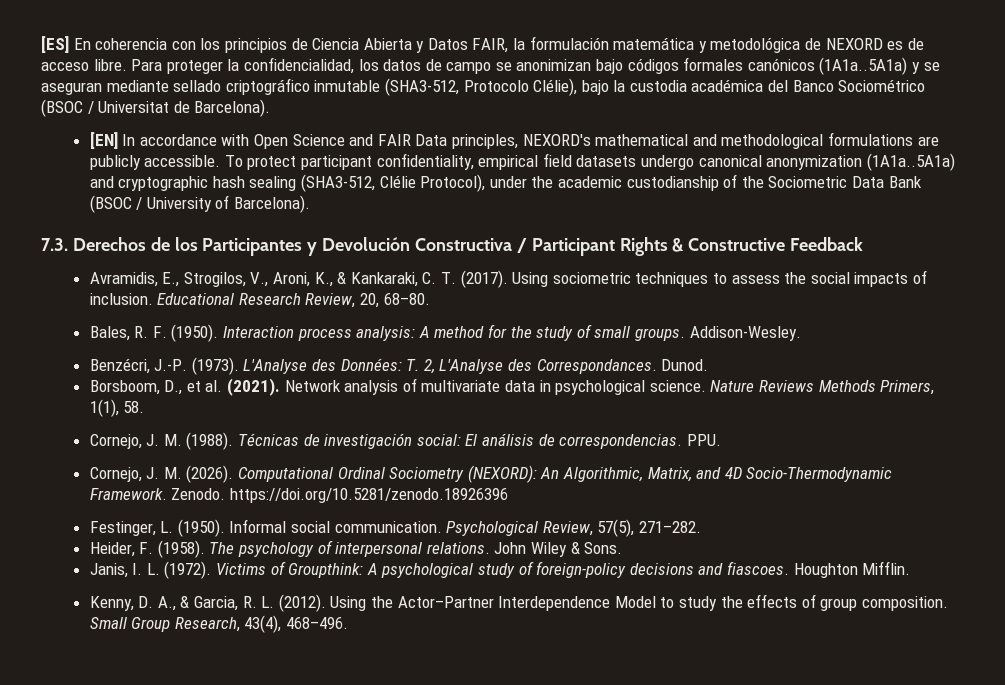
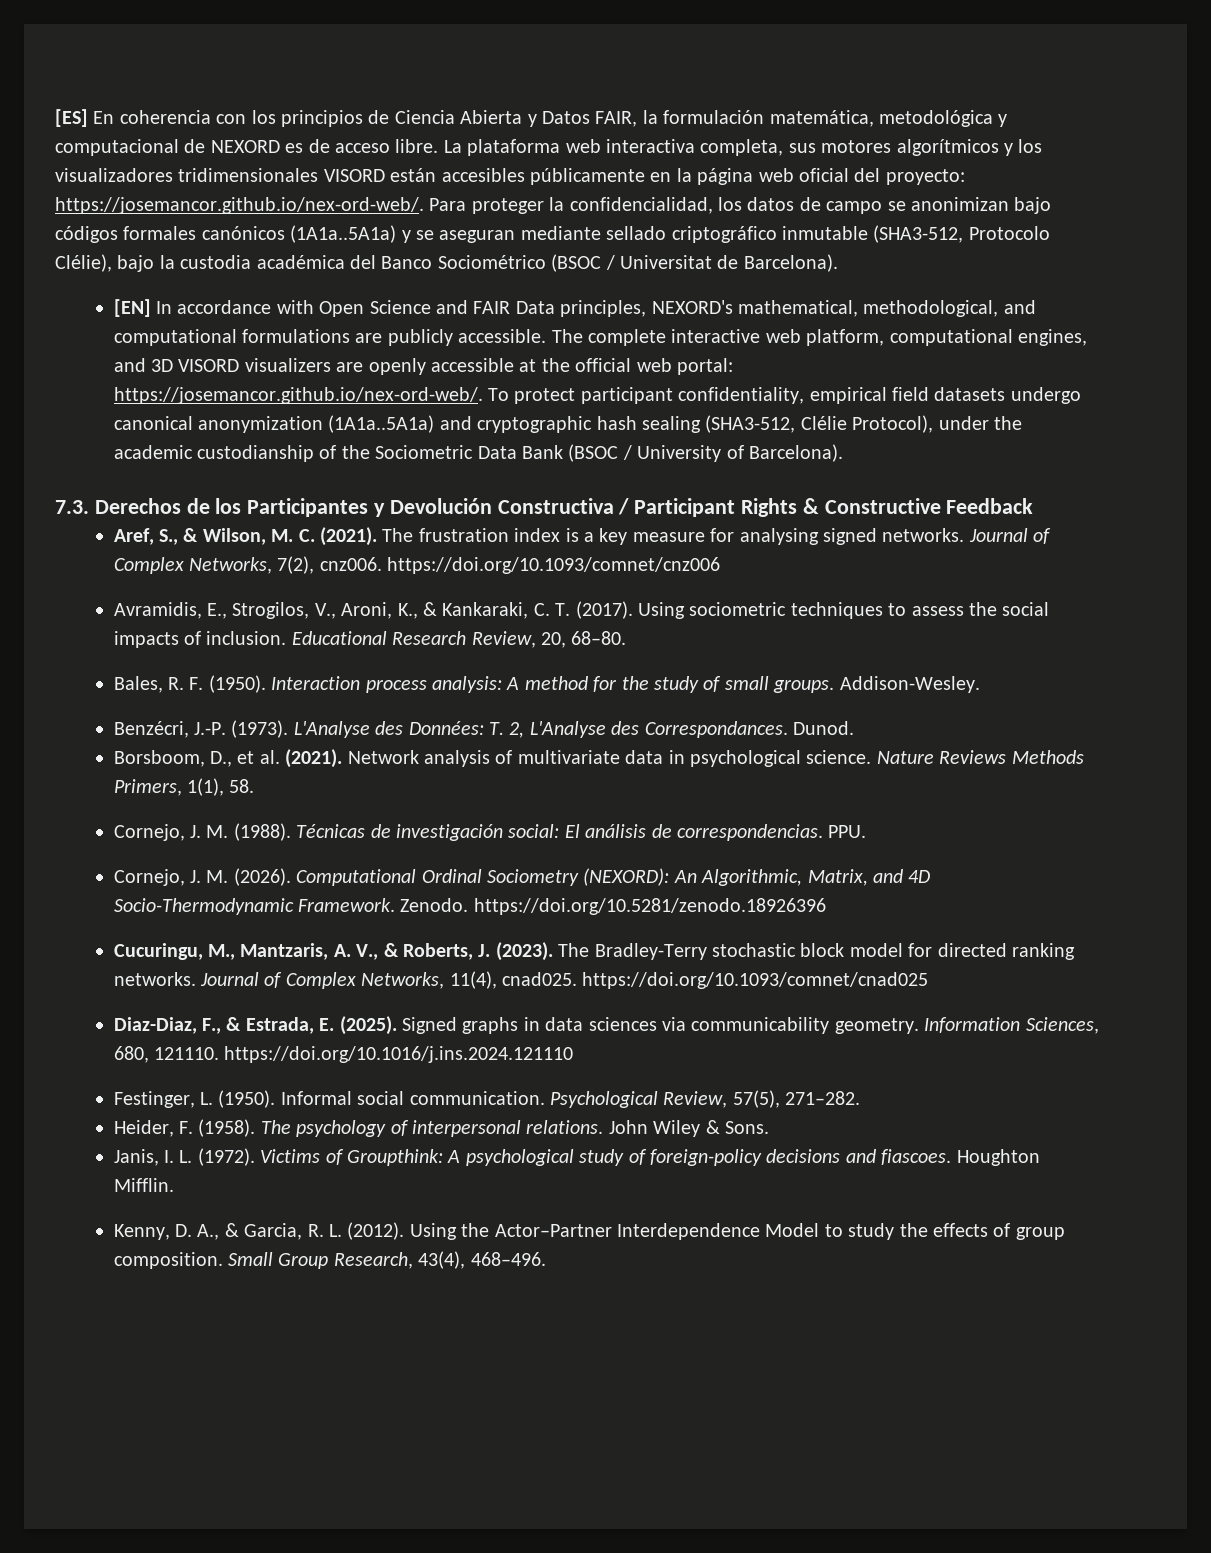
- [ES] En coherencia con los principios de Ciencia Abierta y Datos FAIR, la formulación matemática y metodológica de NEXORD es de acceso libre.
+ [ES] En coherencia con los principios de Ciencia Abierta y Datos FAIR, la formulación matemática, metodológica y computacional de NEXORD es de acceso libre.
- Para proteger la confidencialidad, los datos de campo se anonimizan bajo códigos formales canónicos (1A1a..5A1a) y se aseguran mediante sellado criptográfico inmutable (SHA3-512, Protocolo Clélie), bajo la custodia académica del Banco Sociométrico (BSOC / Universitat de Barcelona).
+ La plataforma web interactiva completa, sus motores algorítmicos y los visualizadores tridimensionales VISORD están accesibles públicamente en la página web oficial del proyecto: https://josemancor.github.io/nex-ord-web/. Para proteger la confidencialidad, los datos de campo se anonimizan bajo códigos formales canónicos (1A1a..5A1a) y se aseguran mediante sellado criptográfico inmutable (SHA3-512, Protocolo Clélie), bajo la custodia académica del Banco Sociométrico (BSOC / Universitat de Barcelona).
- [EN] In accordance with Open Science and FAIR Data principles, NEXORD's mathematical and methodological formulations are publicly accessible. To protect participant confidentiality, empirical field datasets undergo canonical anonymization (1A1a..5A1a) and cryptographic hash sealing (SHA3-512, Clélie Protocol), under the academic custodianship of the Sociometric Data Bank (BSOC / University of Barcelona).
+ [EN] In accordance with Open Science and FAIR Data principles, NEXORD's mathematical, methodological, and computational formulations are publicly accessible. The complete interactive web platform, computational engines, and 3D VISORD visualizers are openly accessible at the official web portal: https://josemancor.github.io/nex-ord-web/. To protect participant confidentiality, empirical field datasets undergo canonical anonymization (1A1a..5A1a) and cryptographic hash sealing (SHA3-512, Clélie Protocol), under the academic custodianship of the Sociometric Data Bank (BSOC / University of Barcelona).
+ Aref, S., & Wilson, M. C. (2021). The frustration index is a key measure for analysing signed networks. Journal of Complex Networks, 7(2), cnz006. https://doi.org/10.1093/comnet/cnz006
+ Cucuringu, M., Mantzaris, A. V., & Roberts, J. (2023). The Bradley-Terry stochastic block model for directed ranking networks. Journal of Complex Networks, 11(4), cnad025. https://doi.org/10.1093/comnet/cnad025
+ Diaz-Diaz, F., & Estrada, E. (2025). Signed graphs in data sciences via communicability geometry. Information Sciences, 680, 121110. https://doi.org/10.1016/j.ins.2024.121110

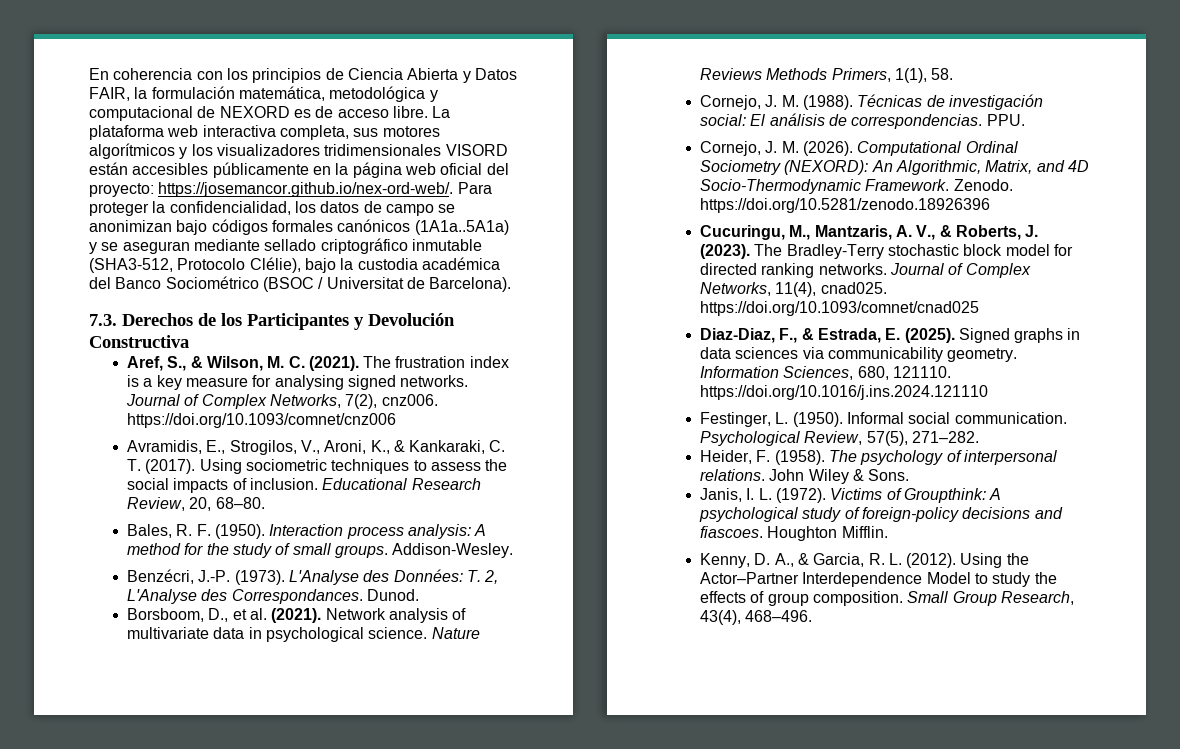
- [ES] En coherencia con los principios de Ciencia Abierta y Datos FAIR, la formulación matemática, metodológica y computacional de NEXORD es de acceso libre.
+ En coherencia con los principios de Ciencia Abierta y Datos FAIR, la formulación matemática, metodológica y computacional de NEXORD es de acceso libre.
- [EN] In accordance with Open Science and FAIR Data principles, NEXORD's mathematical, methodological, and computational formulations are publicly accessible. The complete interactive web platform, computational engines, and 3D VISORD visualizers are openly accessible at the official web portal: https://josemancor.github.io/nex-ord-web/. To protect participant confidentiality, empirical field datasets undergo canonical anonymization (1A1a..5A1a) and cryptographic hash sealing (SHA3-512, Clélie Protocol), under the academic custodianship of the Sociometric Data Bank (BSOC / University of Barcelona).
- 7.3. Derechos de los Participantes y Devolución Constructiva / Participant Rights & Constructive Feedback
+ 7.3. Derechos de los Participantes y Devolución Constructiva

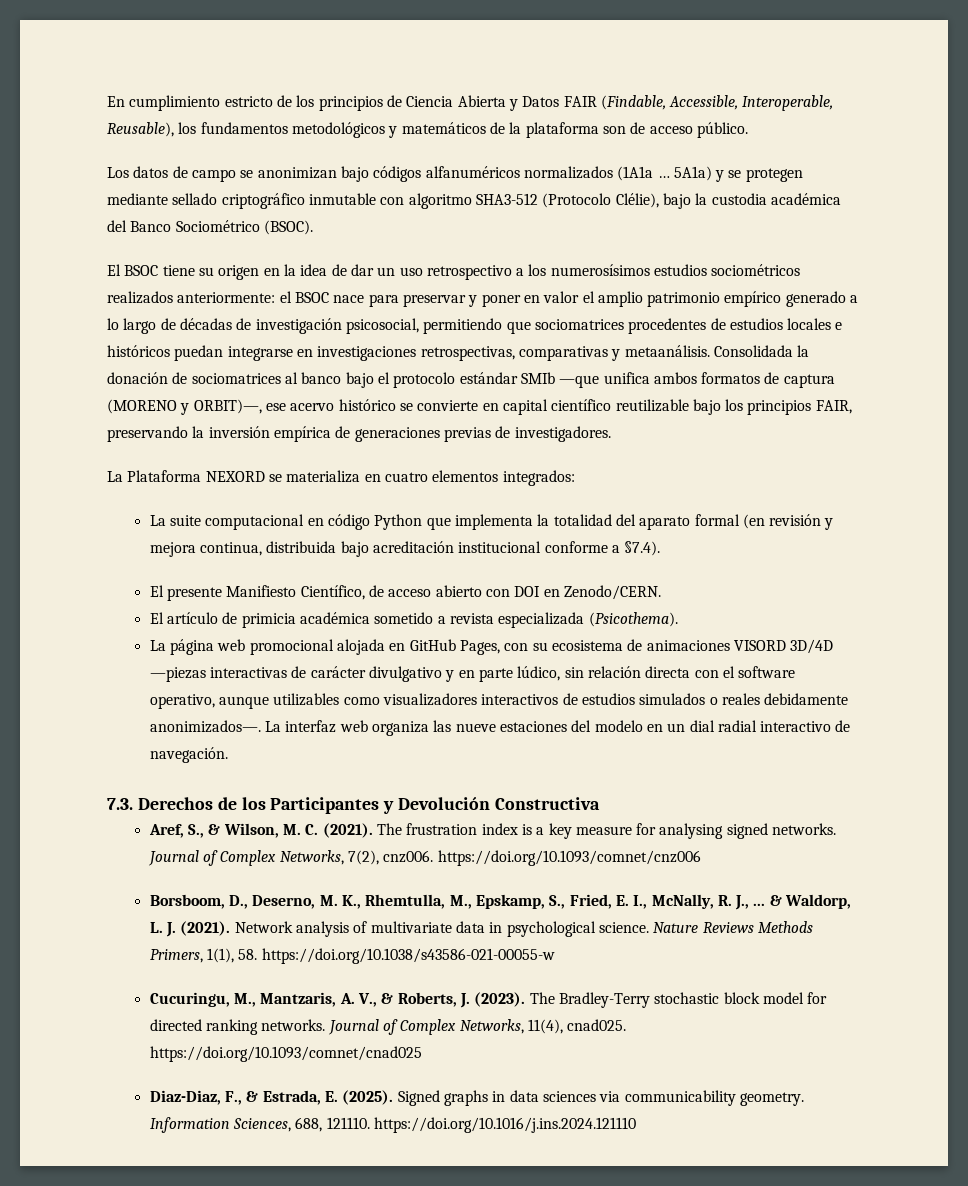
- En coherencia con los principios de Ciencia Abierta y Datos FAIR, la formulación matemática, metodológica y computacional de NEXORD es de acceso libre. La plataforma web interactiva completa, sus motores algorítmicos y los visualizadores tridimensionales VISORD están accesibles públicamente en la página web oficial del proyecto: https://josemancor.github.io/nex-ord-web/. Para proteger la confidencialidad, los datos de campo se anonimizan bajo códigos formales canónicos (1A1a..5A1a) y se aseguran mediante sellado criptográfico inmutable (SHA3-512, Protocolo Clélie), bajo la custodia académica del Banco Sociométrico (BSOC / Universitat de Barcelona).
+ En cumplimiento estricto de los principios de Ciencia Abierta y Datos FAIR (Findable, Accessible, Interoperable, Reusable), los fundamentos metodológicos y matemáticos de la plataforma son de acceso público.
+ Los datos de campo se anonimizan bajo códigos alfanuméricos normalizados (1A1a … 5A1a) y se protegen mediante sellado criptográfico inmutable con algoritmo SHA3-512 (Protocolo Clélie), bajo la custodia académica del Banco Sociométrico (BSOC).
+ El BSOC tiene su origen en la idea de dar un uso retrospectivo a los numerosísimos estudios sociométricos realizados anteriormente: el BSOC nace para preservar y poner en valor el amplio patrimonio empírico generado a lo largo de décadas de investigación psicosocial, permitiendo que sociomatrices procedentes de estudios locales e históricos puedan integrarse en investigaciones retrospectivas, comparativas y metaanálisis. Consolidada la donación de sociomatrices al banco bajo el protocolo estándar SMIb —que unifica ambos formatos de captura (MORENO y ORBIT)—, ese acervo histórico se convierte en capital científico reutilizable bajo los principios FAIR, preservando la inversión empírica de generaciones previas de investigadores.
+ La Plataforma NEXORD se materializa en cuatro elementos integrados:
+ La suite computacional en código Python que implementa la totalidad del aparato formal (en revisión y mejora continua, distribuida bajo acreditación institucional conforme a §7.4).
+ El presente Manifiesto Científico, de acceso abierto con DOI en Zenodo/CERN.
+ El artículo de primicia académica sometido a revista especializada (Psicothema).
+ La página web promocional alojada en GitHub Pages, con su ecosistema de animaciones VISORD 3D/4D —piezas interactivas de carácter divulgativo y en parte lúdico, sin relación directa con el software operativo, aunque utilizables como visualizadores interactivos de estudios simulados o reales debidamente anonimizados—. La interfaz web organiza las nueve estaciones del modelo en un dial radial interactivo de navegación.
- Avramidis, E., Strogilos, V., Aroni, K., & Kankaraki, C. T. (2017). Using sociometric techniques to assess the social impacts of inclusion. Educational Research Review, 20, 68–80.
- Bales, R. F. (1950). Interaction process analysis: A method for the study of small groups. Addison-Wesley.
- Benzécri, J.-P. (1973). L'Analyse des Données: T. 2, L'Analyse des Correspondances. Dunod.
- Borsboom, D., et al. (2021).
+ Borsboom, D., Deserno, M. K., Rhemtulla, M., Epskamp, S., Fried, E. I., McNally, R. J., ... & Waldorp, L. J. (2021).
- Nature Reviews Methods Primers, 1(1), 58.
- Cornejo, J. M. (1988). Técnicas de investigación social: El análisis de correspondencias. PPU.
- Cornejo, J. M. (2026). Computational Ordinal Sociometry (NEXORD): An Algorithmic, Matrix, and 4D Socio-Thermodynamic Framework. Zenodo. https://doi.org/10.5281/zenodo.18926396
+ Nature Reviews Methods Primers, 1(1), 58. https://doi.org/10.1038/s43586-021-00055-w
- Information Sciences, 680, 121110. https://doi.org/10.1016/j.ins.2024.121110
+ Information Sciences, 688, 121110. https://doi.org/10.1016/j.ins.2024.121110
- Festinger, L. (1950). Informal social communication. Psychological Review, 57(5), 271–282.
- Heider, F. (1958). The psychology of interpersonal relations. John Wiley & Sons.
- Janis, I. L. (1972). Victims of Groupthink: A psychological study of foreign-policy decisions and fiascoes. Houghton Mifflin.
- Kenny, D. A., & Garcia, R. L. (2012). Using the Actor–Partner Interdependence Model to study the effects of group composition. Small Group Research, 43(4), 468–496.

